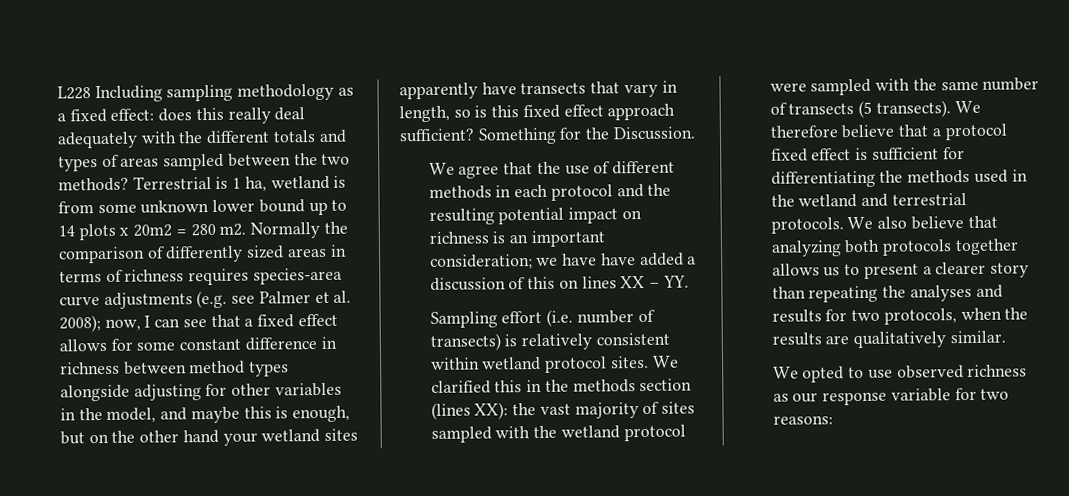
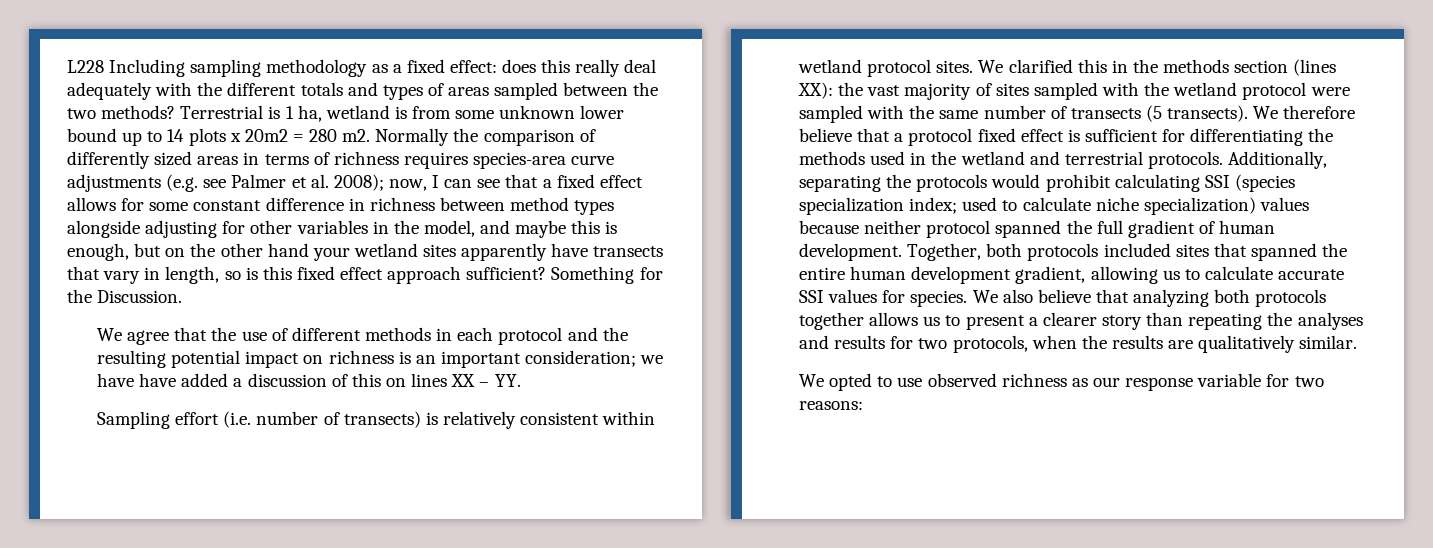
+ Additionally, separating the protocols would prohibit calculating SSI (species specialization index; used to calculate niche specialization) values because neither protocol spanned the full gradient of human development. Together, both protocols included sites that spanned the entire human development gradient, allowing us to calculate accurate SSI values for species.

